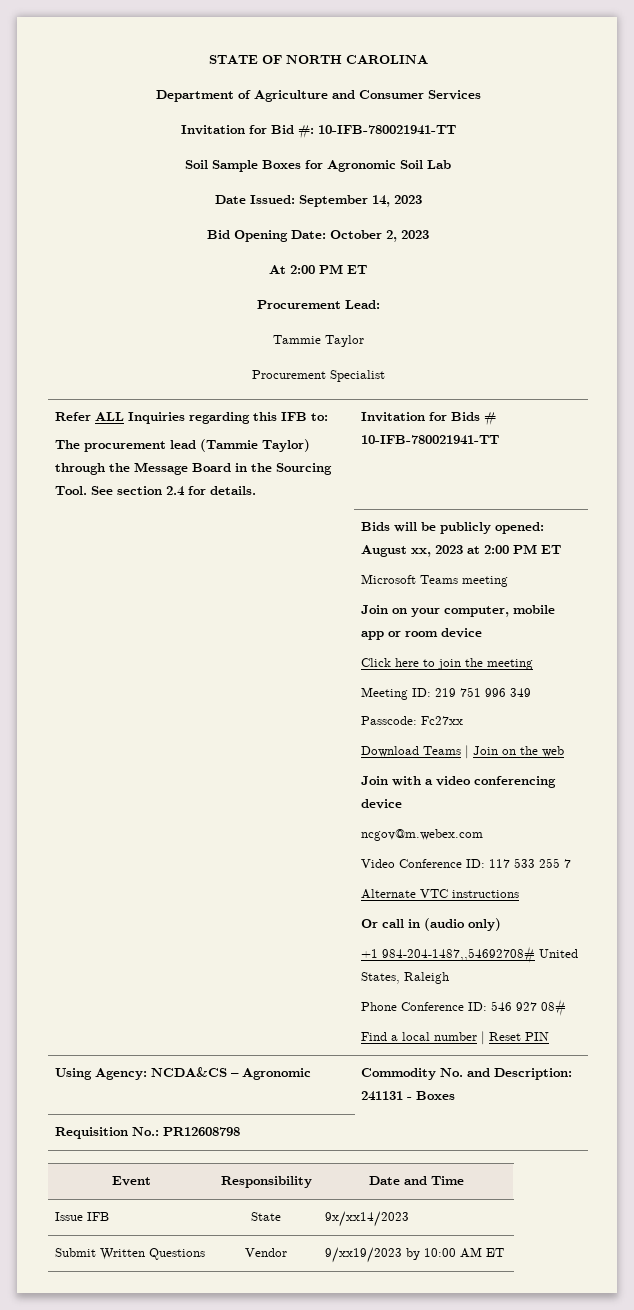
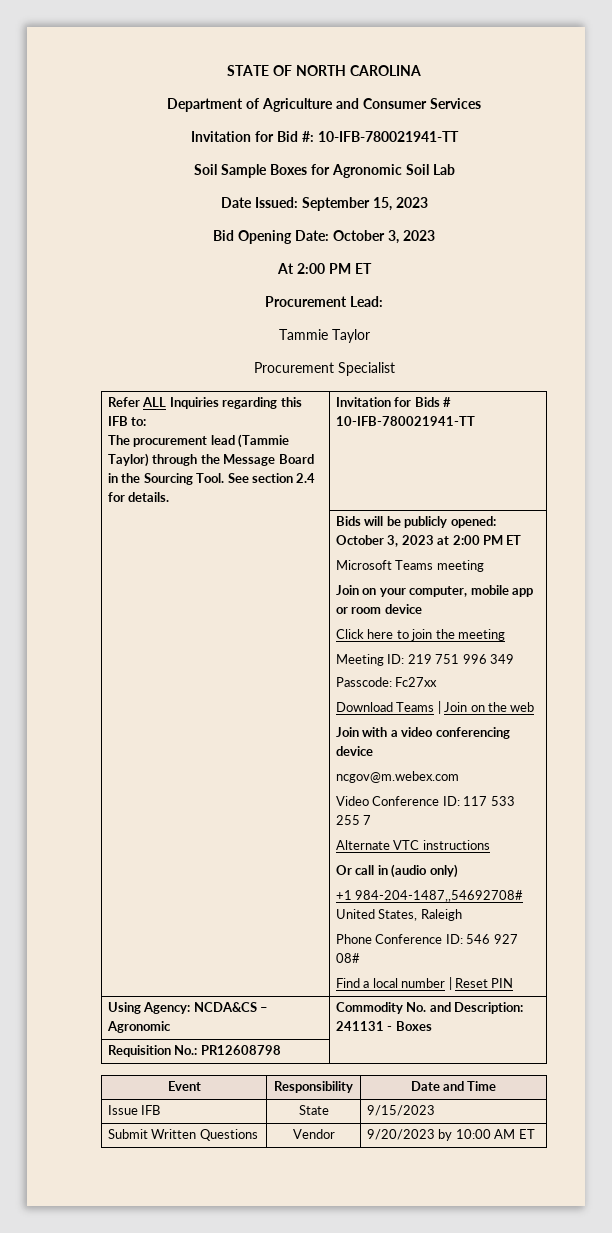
- Date Issued: September 14, 2023
+ Date Issued: September 15, 2023
- Bid Opening Date: October 2, 2023
+ Bid Opening Date: October 3, 2023
- Bids will be publicly opened: August xx, 2023 at 2:00 PM ET
+ Bids will be publicly opened: October 3, 2023 at 2:00 PM ET
- Issue IFB | State | 9x/xx14/2023
+ Issue IFB | State | 9/15/2023
- Submit Written Questions | Vendor | 9/xx19/2023 by 10:00 AM ET
+ Submit Written Questions | Vendor | 9/20/2023 by 10:00 AM ET

